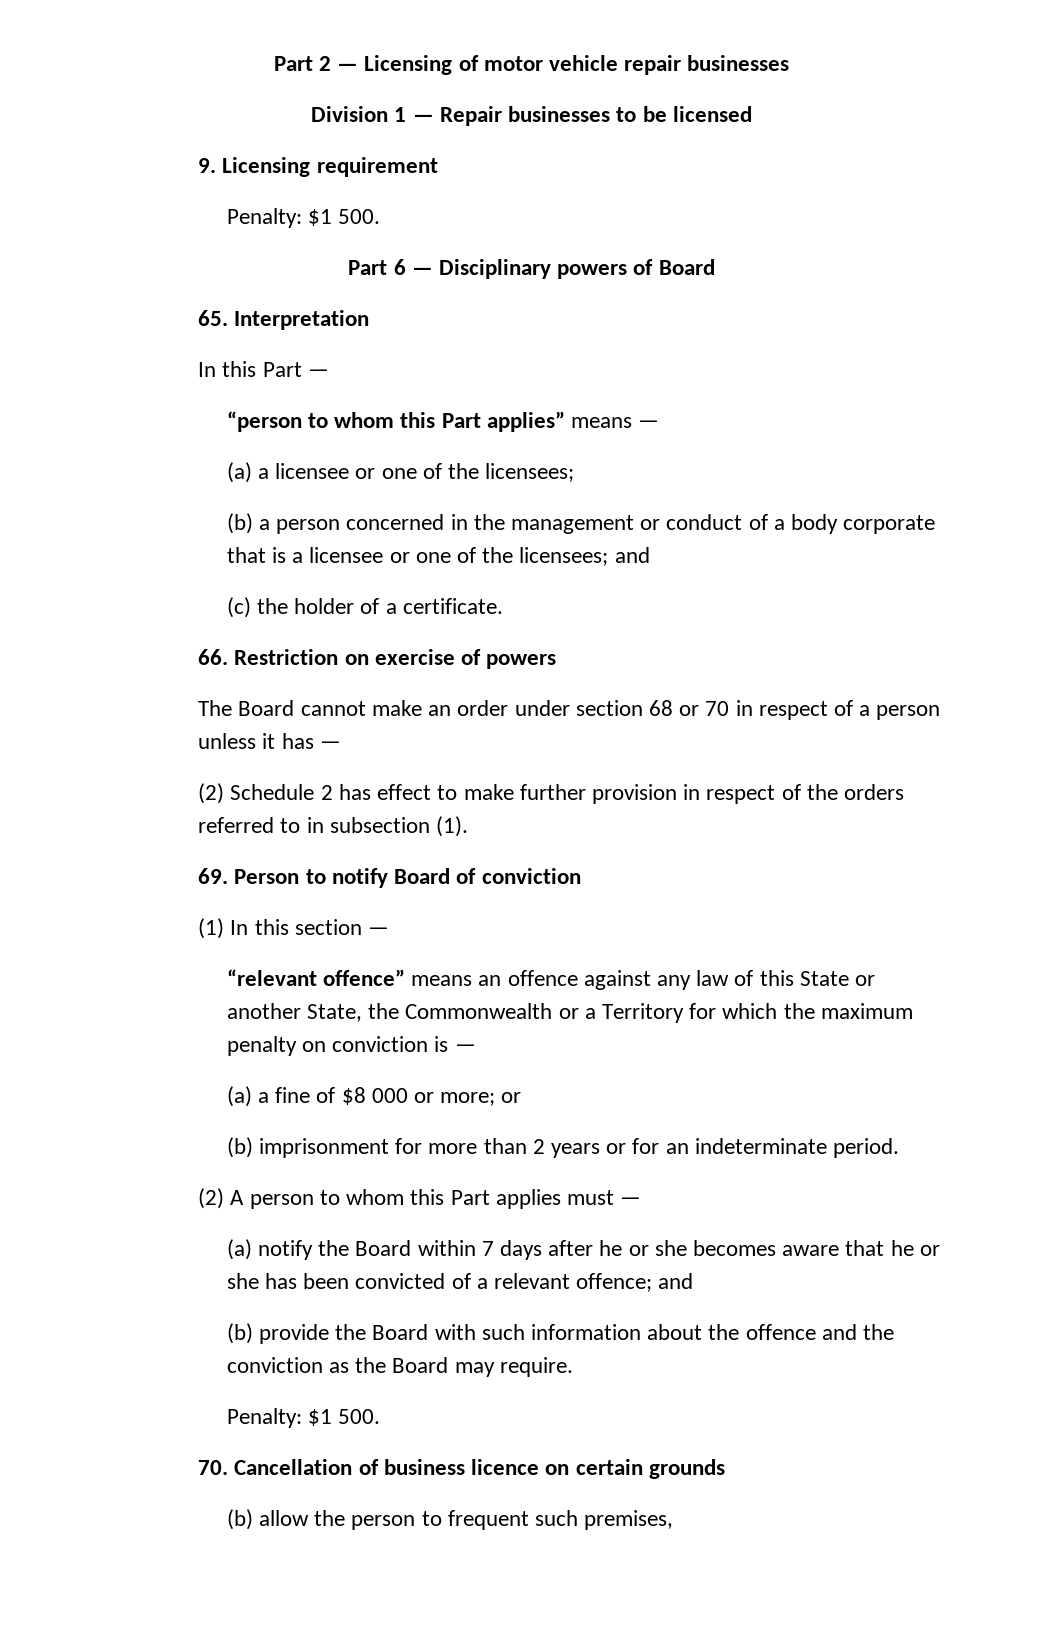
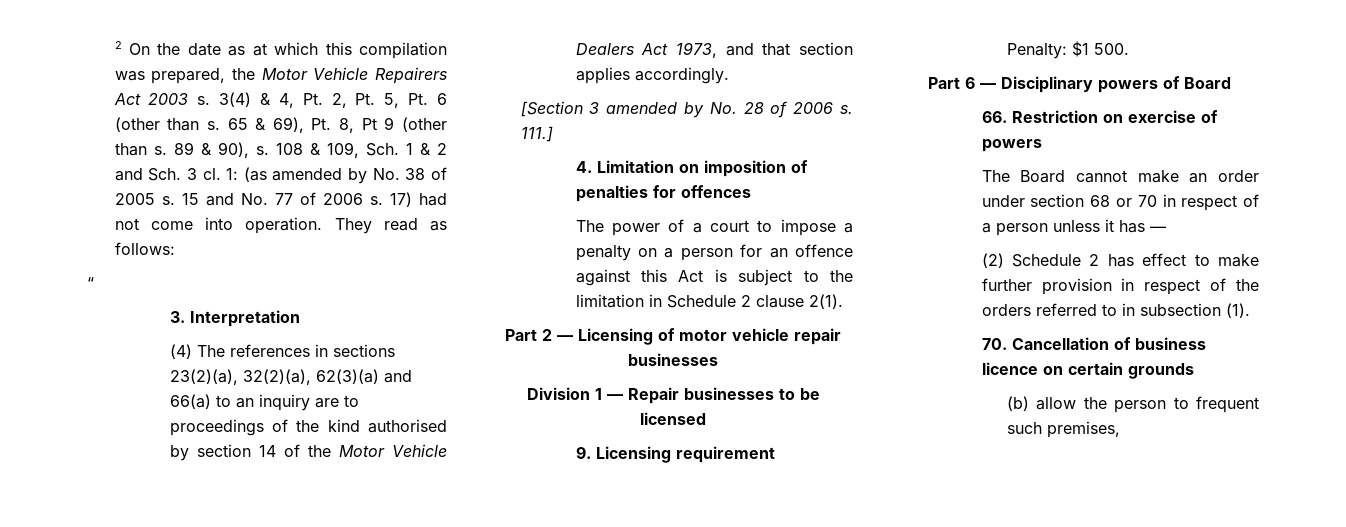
+ 2 On the date as at which this compilation was prepared, the Motor Vehicle Repairers Act 2003 s. 3(4) & 4, Pt. 2, Pt. 5, Pt. 6 (other than s. 65 & 69), Pt. 8, Pt 9 (other than s. 89 & 90), s. 108 & 109, Sch. 1 & 2 and Sch. 3 cl. 1: (as amended by No. 38 of 2005 s. 15 and No. 77 of 2006 s. 17) had not come into operation. They read as follows:
+ “
+ 3. Interpretation
+ (4) The references in sections 23(2)(a), 32(2)(a), 62(3)(a) and 66(a) to an inquiry are to proceedings of the kind authorised by section 14 of the Motor Vehicle Dealers Act 1973, and that section applies accordingly.
+ [Section 3 amended by No. 28 of 2006 s. 111.]
+ 4. Limitation on imposition of penalties for offences
+ The power of a court to impose a penalty on a person for an offence against this Act is subject to the limitation in Schedule 2 clause 2(1).
- 65. Interpretation
- In this Part —
- “person to whom this Part applies” means —
- (a) a licensee or one of the licensees;
- (b) a person concerned in the management or conduct of a body corporate that is a licensee or one of the licensees; and
- (c) the holder of a certificate.
- 69. Person to notify Board of conviction
- (1) In this section —
- “relevant offence” means an offence against any law of this State or another State, the Commonwealth or a Territory for which the maximum penalty on conviction is —
- (a) a fine of $8 000 or more; or
- (b) imprisonment for more than 2 years or for an indeterminate period.
- (2) A person to whom this Part applies must —
- (a) notify the Board within 7 days after he or she becomes aware that he or she has been convicted of a relevant offence; and
- (b) provide the Board with such information about the offence and the conviction as the Board may require.
- Penalty: $1 500.

